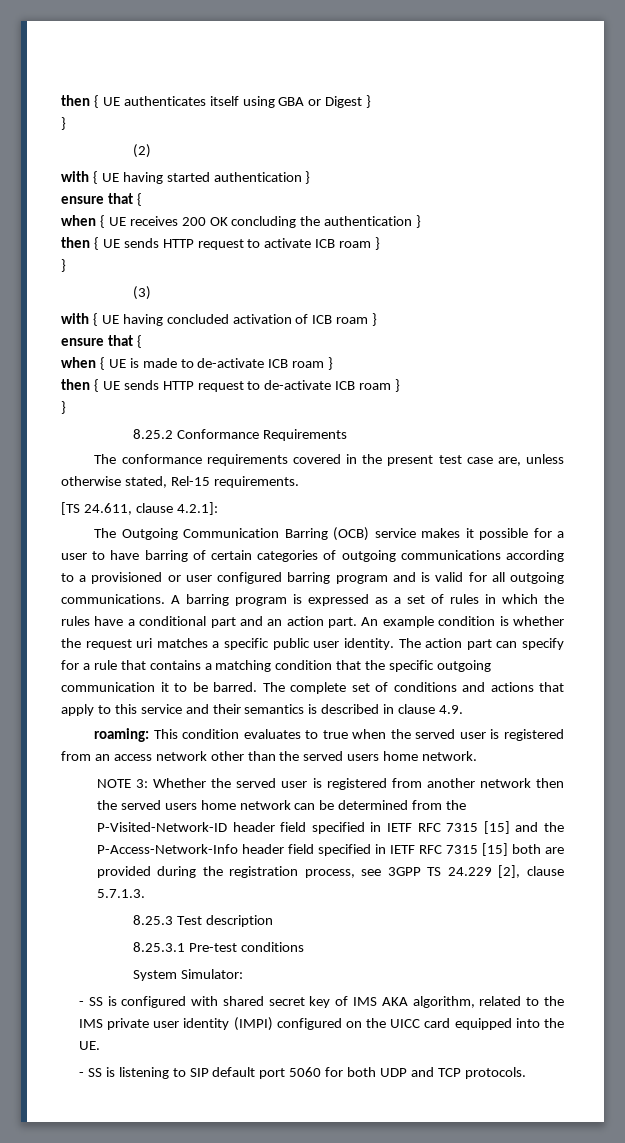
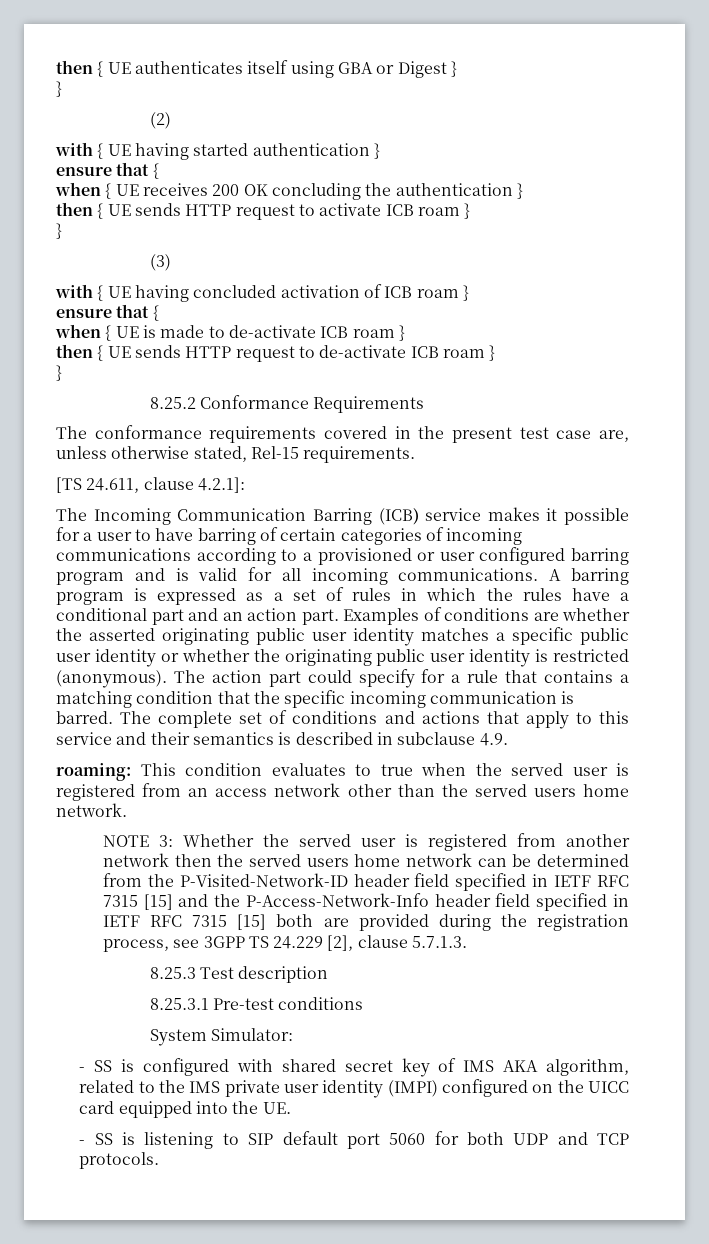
- The Outgoing Communication Barring (OCB) service makes it possible for a user to have barring of certain categories of outgoing communications according to a provisioned or user configured barring program and is valid for all outgoing communications.
+ The Incoming Communication Barring (ICB) service makes it possible for a user to have barring of certain categories of incoming communications according to a provisioned or user configured barring program and is valid for all incoming communications.
- An example condition is whether the request uri matches a specific public user identity.
+ Examples of conditions are whether the asserted originating public user identity matches a specific public user identity or whether the originating public user identity is restricted (anonymous).
- The action part can specify for a rule that contains a matching condition that the specific outgoing communication it to be barred.
+ The action part could specify for a rule that contains a matching condition that the specific incoming communication is barred.
- The complete set of conditions and actions that apply to this service and their semantics is described in clause 4.9.
+ The complete set of conditions and actions that apply to this service and their semantics is described in subclause 4.9.

